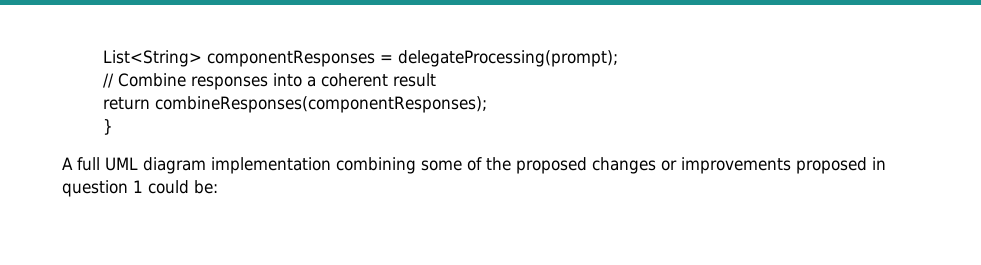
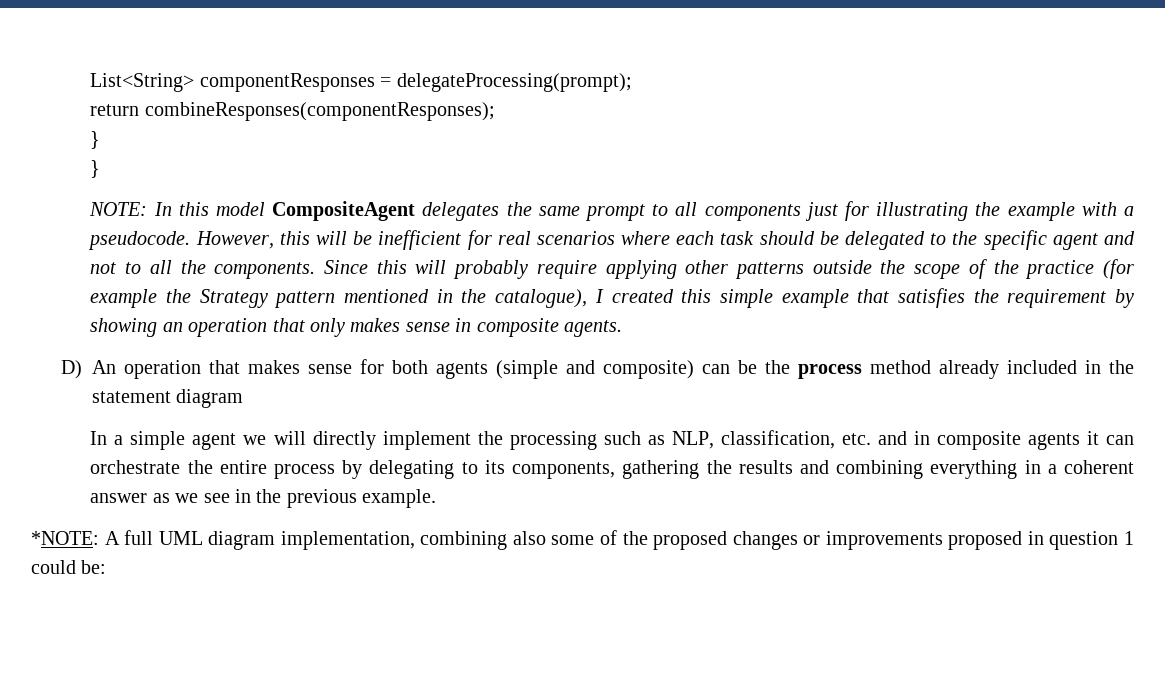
- // Combine responses into a coherent result
  return combineResponses(componentResponses);
  }
- A full UML diagram implementation combining some of the proposed changes or improvements proposed in question 1 could be:
+ }
+ NOTE: In this model CompositeAgent delegates the same prompt to all components just for illustrating the example with a pseudocode. However, this will be inefficient for real scenarios where each task should be delegated to the specific agent and not to all the components. Since this will probably require applying other patterns outside the scope of the practice (for example the Strategy pattern mentioned in the catalogue), I created this simple example that satisfies the requirement by showing an operation that only makes sense in composite agents.
+ D) An operation that makes sense for both agents (simple and composite) can be the process method already included in the statement diagram
+ In a simple agent we will directly implement the processing such as NLP, classification, etc. and in composite agents it can orchestrate the entire process by delegating to its components, gathering the results and combining everything in a coherent answer as we see in the previous example.
+ *NOTE: A full UML diagram implementation, combining also some of the proposed changes or improvements proposed in question 1 could be:

